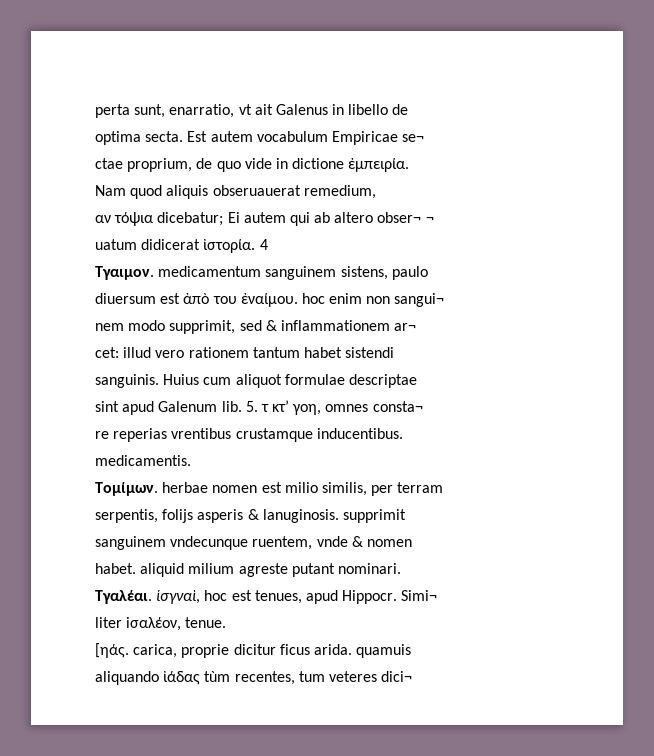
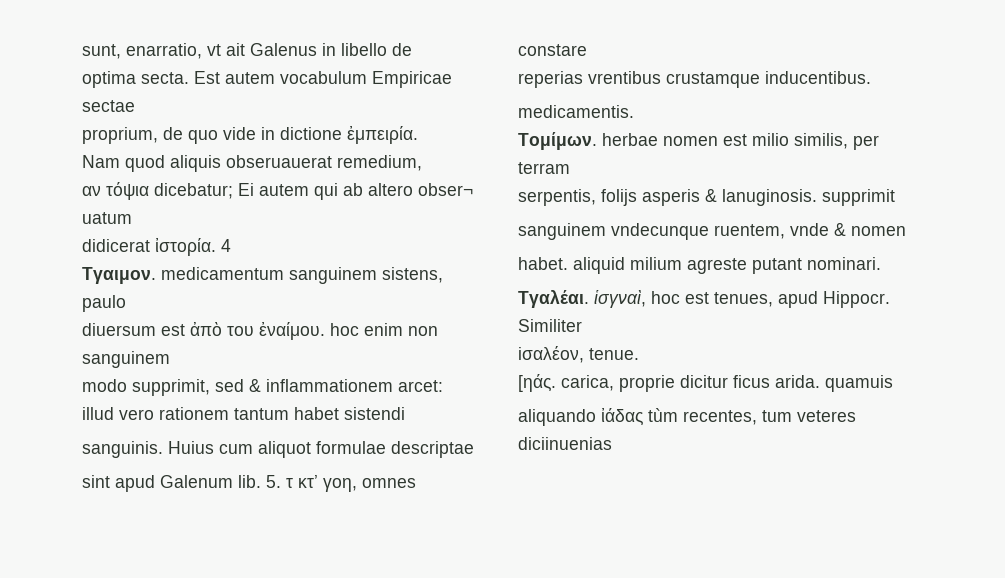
- perta sunt, enarratio, vt ait Galenus in libello de
+ sunt, enarratio, vt ait Galenus in libello de
- Est autem vocabulum Empiricae se¬
- ctae proprium, de quo vide in dictione ἐμπειρία.
+ Est autem vocabulum Empiricae sectae
+ proprium, de quo vide in dictione ἐμπειρία.
- αν τόψια dicebatur; Ei autem qui ab altero obser¬ ¬
- uatum didicerat ἰστορία.
+ αν τόψια dicebatur; Ei autem qui ab altero obser¬ uatum
+ didicerat ἰστορία.
- diuersum est ἀπὸ του ἐναίμου. hoc enim non sangui¬
- nem modo supprimit, sed & inflammationem ar¬
- cet: illud vero rationem tantum habet sistendi
+ diuersum est ἀπὸ του ἐναίμου. hoc enim non sanguinem
+ modo supprimit, sed & inflammationem arcet:
+ illud vero rationem tantum habet sistendi
- 5. τ κτʼ γοη, omnes consta¬
- re reperias vrentibus crustamque inducentibus.
+ 5. τ κτʼ γοη, omnes constare
+ reperias vrentibus crustamque inducentibus.
- Simi¬
- liter iσαλέον, tenue.
+ Similiter
+ iσαλέον, tenue.
- aliquando ἰάδας tùm recentes, tum veteres dici¬
+ aliquando ἰάδας tùm recentes, tum veteres diciinuenias

